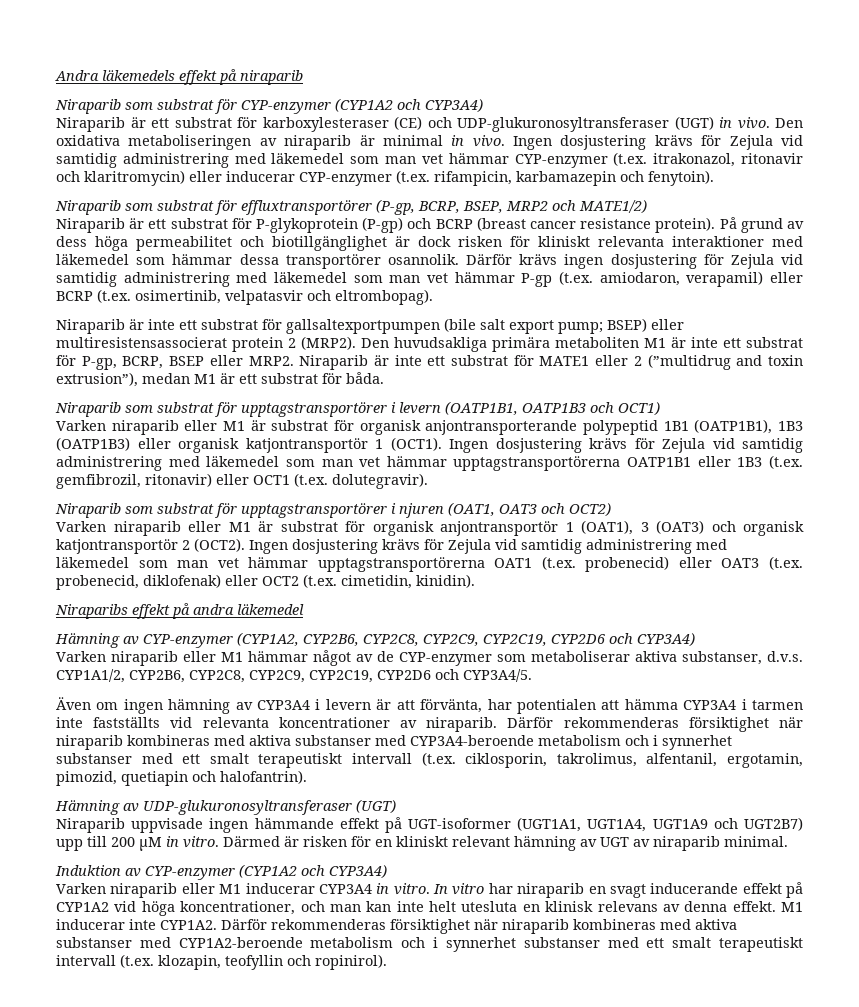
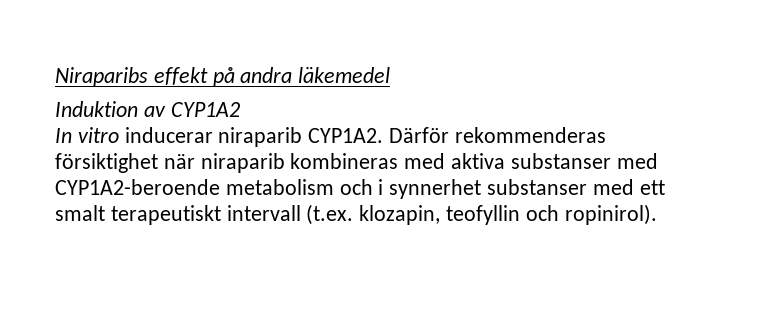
- Andra läkemedels effekt på niraparib
- Niraparib som substrat för CYP-enzymer (CYP1A2 och CYP3A4)
- Niraparib är ett substrat för karboxylesteraser (CE) och UDP-glukuronosyltransferaser (UGT) in vivo. Den oxidativa metaboliseringen av niraparib är minimal in vivo. Ingen dosjustering krävs för Zejula vid samtidig administrering med läkemedel som man vet hämmar CYP-enzymer (t.ex. itrakonazol, ritonavir och klaritromycin) eller inducerar CYP-enzymer (t.ex. rifampicin, karbamazepin och fenytoin).
- Niraparib som substrat för effluxtransportörer (P-gp, BCRP, BSEP, MRP2 och MATE1/2)
- Niraparib är ett substrat för P-glykoprotein (P-gp) och BCRP (breast cancer resistance protein). På grund av dess höga permeabilitet och biotillgänglighet är dock risken för kliniskt relevanta interaktioner med läkemedel som hämmar dessa transportörer osannolik. Därför krävs ingen dosjustering för Zejula vid samtidig administrering med läkemedel som man vet hämmar P-gp (t.ex. amiodaron, verapamil) eller BCRP (t.ex. osimertinib, velpatasvir och eltrombopag).
- Niraparib är inte ett substrat för gallsaltexportpumpen (bile salt export pump; BSEP) eller multiresistensassocierat protein 2 (MRP2). Den huvudsakliga primära metaboliten M1 är inte ett substrat för P-gp, BCRP, BSEP eller MRP2. Niraparib är inte ett substrat för MATE1 eller 2 (”multidrug and toxin extrusion”), medan M1 är ett substrat för båda.
- Niraparib som substrat för upptagstransportörer i levern (OATP1B1, OATP1B3 och OCT1)
- Varken niraparib eller M1 är substrat för organisk anjontransporterande polypeptid 1B1 (OATP1B1), 1B3 (OATP1B3) eller organisk katjontransportör 1 (OCT1). Ingen dosjustering krävs för Zejula vid samtidig administrering med läkemedel som man vet hämmar upptagstransportörerna OATP1B1 eller 1B3 (t.ex. gemfibrozil, ritonavir) eller OCT1 (t.ex. dolutegravir).
- Niraparib som substrat för upptagstransportörer i njuren (OAT1, OAT3 och OCT2)
- Varken niraparib eller M1 är substrat för organisk anjontransportör 1 (OAT1), 3 (OAT3) och organisk katjontransportör 2 (OCT2). Ingen dosjustering krävs för Zejula vid samtidig administrering med läkemedel som man vet hämmar upptagstransportörerna OAT1 (t.ex. probenecid) eller OAT3 (t.ex. probenecid, diklofenak) eller OCT2 (t.ex. cimetidin, kinidin).
- Hämning av CYP-enzymer (CYP1A2, CYP2B6, CYP2C8, CYP2C9, CYP2C19, CYP2D6 och CYP3A4)
- Varken niraparib eller M1 hämmar något av de CYP-enzymer som metaboliserar aktiva substanser, d.v.s. CYP1A1/2, CYP2B6, CYP2C8, CYP2C9, CYP2C19, CYP2D6 och CYP3A4/5.
- Även om ingen hämning av CYP3A4 i levern är att förvänta, har potentialen att hämma CYP3A4 i tarmen inte fastställts vid relevanta koncentrationer av niraparib. Därför rekommenderas försiktighet när niraparib kombineras med aktiva substanser med CYP3A4-beroende metabolism och i synnerhet substanser med ett smalt terapeutiskt intervall (t.ex. ciklosporin, takrolimus, alfentanil, ergotamin, pimozid, quetiapin och halofantrin).
- Hämning av UDP-glukuronosyltransferaser (UGT)
- Niraparib uppvisade ingen hämmande effekt på UGT-isoformer (UGT1A1, UGT1A4, UGT1A9 och UGT2B7) upp till 200 μM in vitro. Därmed är risken för en kliniskt relevant hämning av UGT av niraparib minimal.
- Induktion av CYP-enzymer (CYP1A2 och CYP3A4)
- Varken niraparib eller M1 inducerar CYP3A4 in vitro. In vitro har niraparib en svagt inducerande effekt på CYP1A2 vid höga koncentrationer, och man kan inte helt utesluta en klinisk relevans av denna effekt. M1 inducerar inte CYP1A2.
+ Induktion av CYP1A2
+ In vitro inducerar niraparib CYP1A2.

